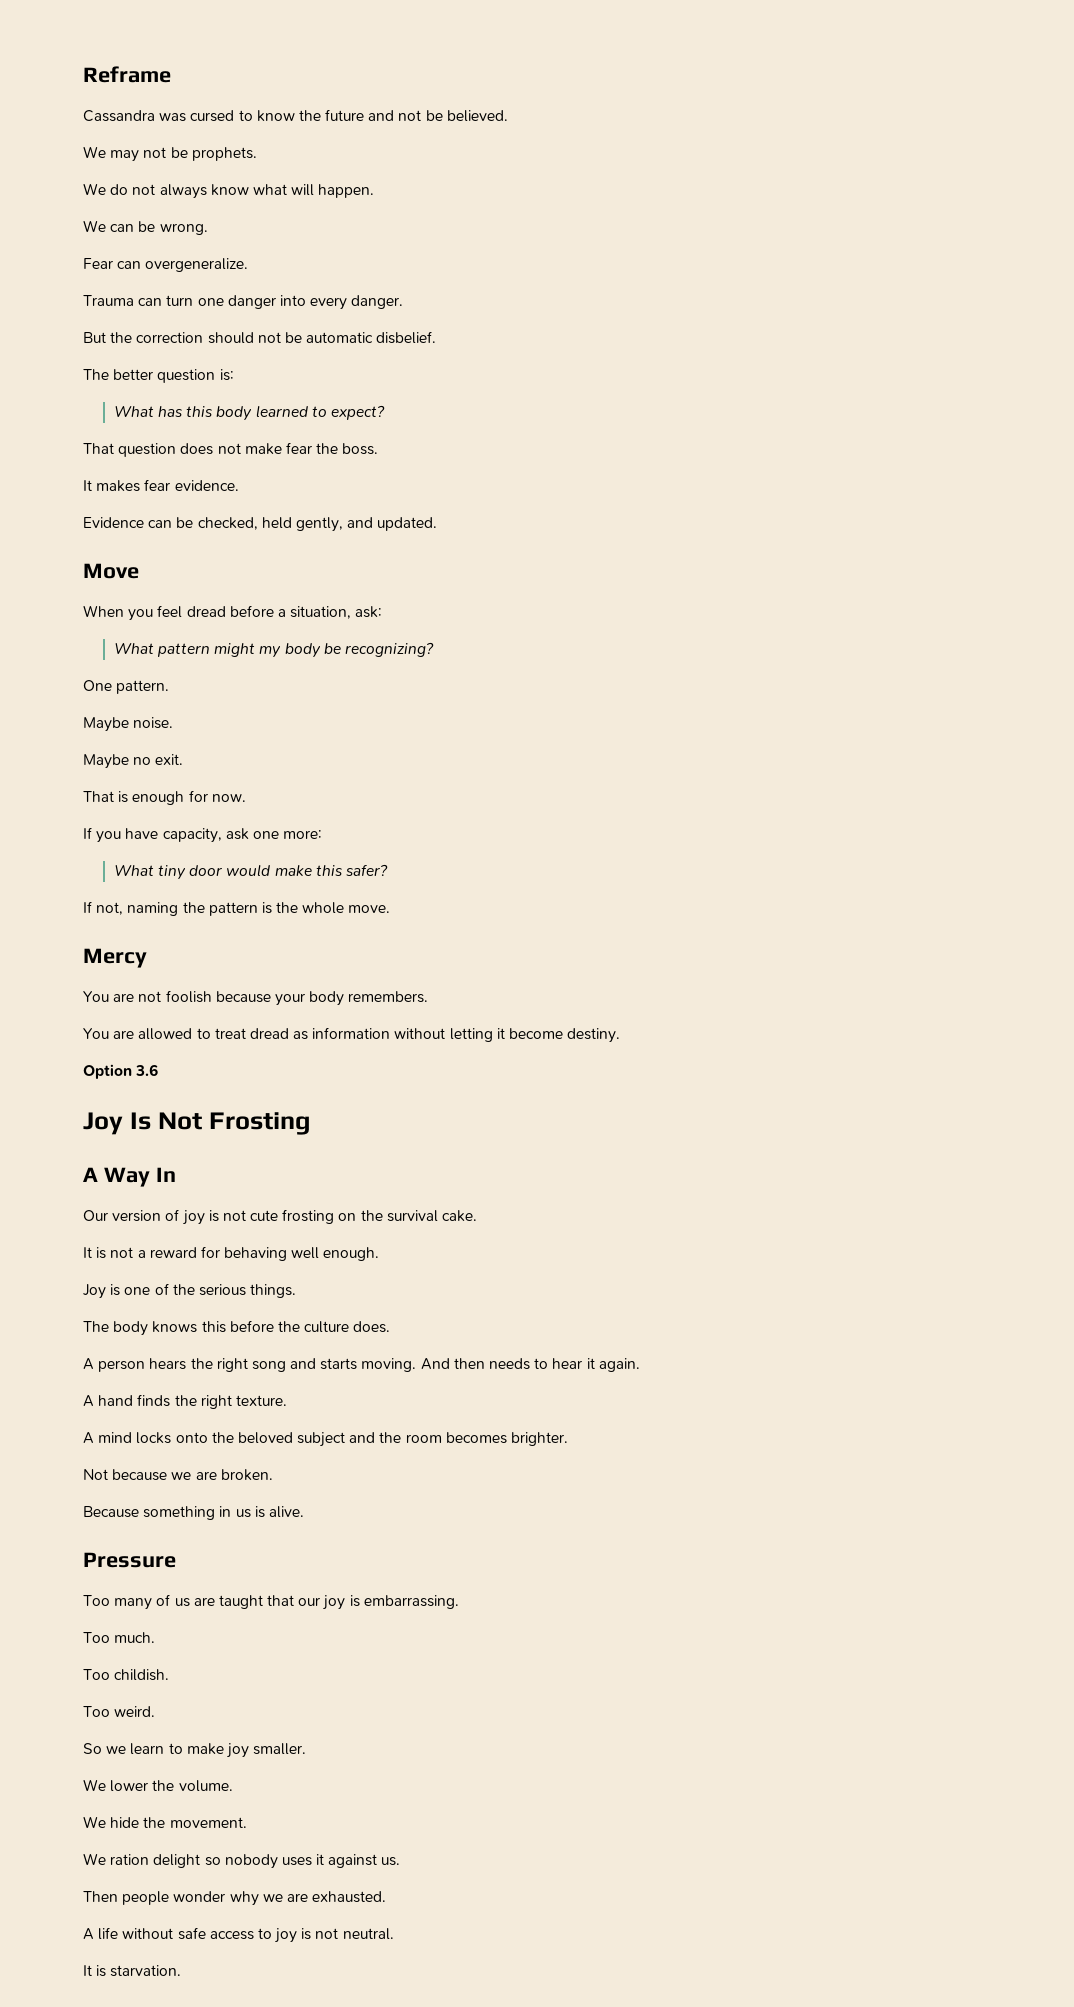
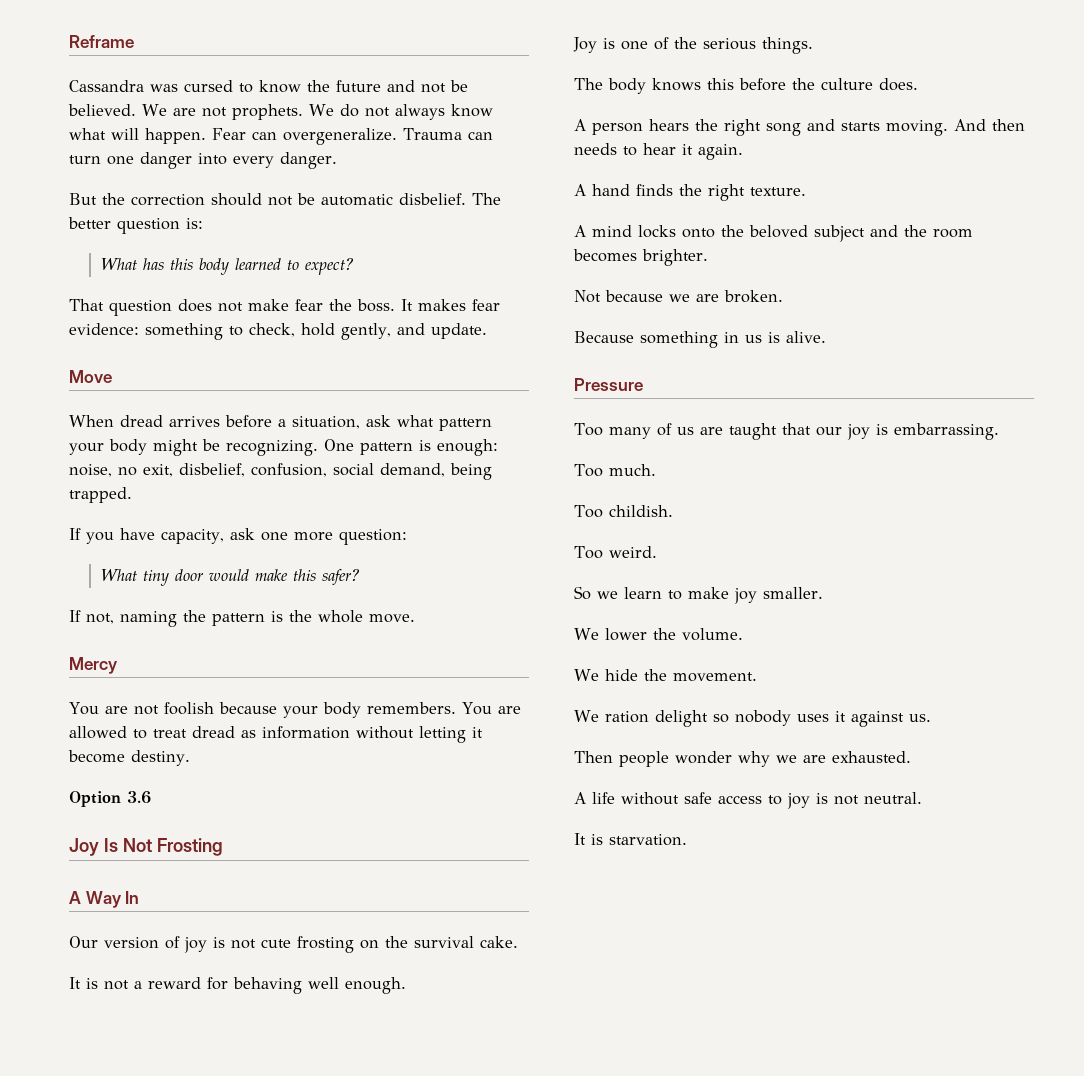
- Cassandra was cursed to know the future and not be believed.
- We may not be prophets.
- We do not always know what will happen.
- We can be wrong.
- Fear can overgeneralize.
- Trauma can turn one danger into every danger.
+ Cassandra was cursed to know the future and not be believed. We are not prophets. We do not always know what will happen. Fear can overgeneralize. Trauma can turn one danger into every danger.
- But the correction should not be automatic disbelief.
- The better question is:
+ But the correction should not be automatic disbelief. The better question is:
- That question does not make fear the boss.
- It makes fear evidence.
- Evidence can be checked, held gently, and updated.
+ That question does not make fear the boss. It makes fear evidence: something to check, hold gently, and update.
- When you feel dread before a situation, ask:
- What pattern might my body be recognizing?
- One pattern.
- Maybe noise.
- Maybe no exit.
- That is enough for now.
+ When dread arrives before a situation, ask what pattern your body might be recognizing. One pattern is enough: noise, no exit, disbelief, confusion, social demand, being trapped.
- If you have capacity, ask one more:
+ If you have capacity, ask one more question:
- You are not foolish because your body remembers.
- You are allowed to treat dread as information without letting it become destiny.
+ You are not foolish because your body remembers. You are allowed to treat dread as information without letting it become destiny.

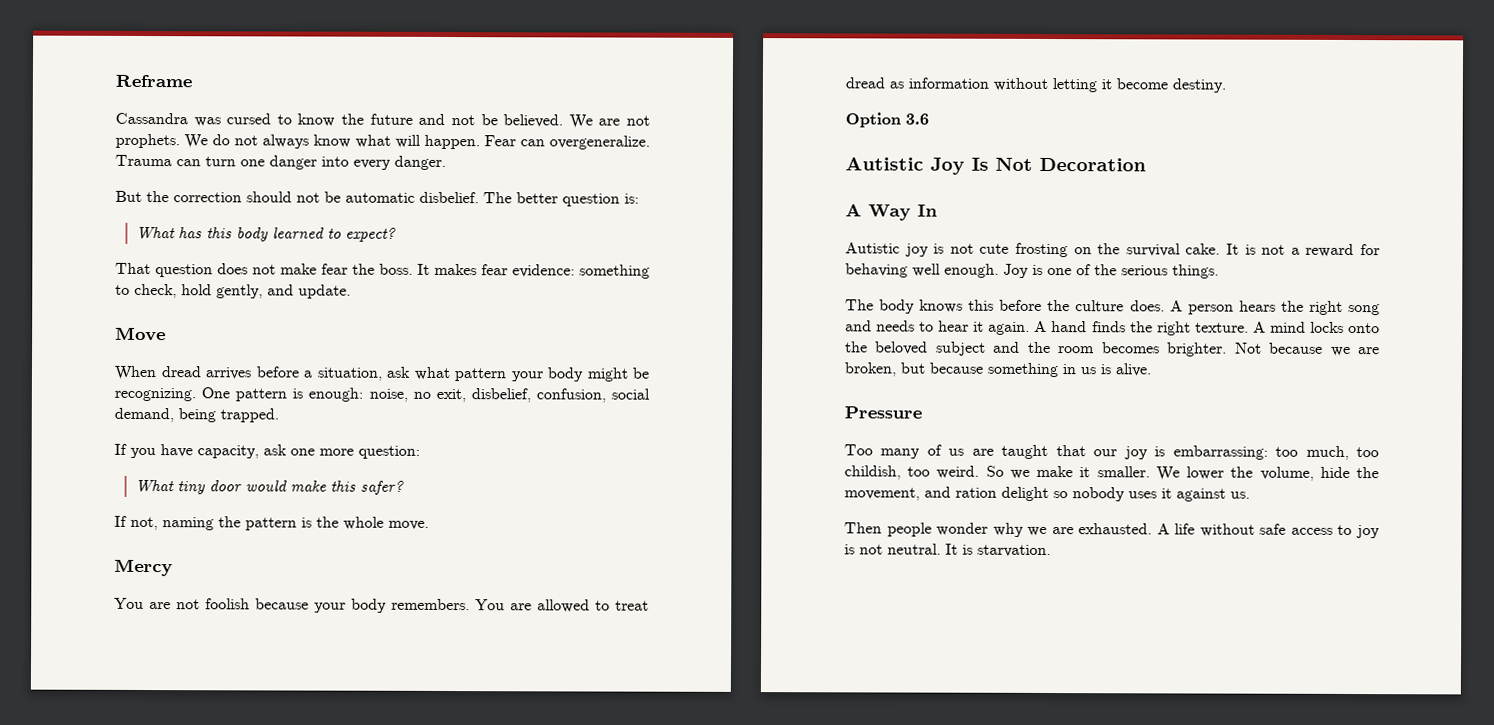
- Joy Is Not Frosting
+ Autistic Joy Is Not Decoration
- Our version of joy is not cute frosting on the survival cake.
- It is not a reward for behaving well enough.
- Joy is one of the serious things.
+ Autistic joy is not cute frosting on the survival cake. It is not a reward for behaving well enough. Joy is one of the serious things.
- The body knows this before the culture does.
- A person hears the right song and starts moving. And then needs to hear it again.
- A hand finds the right texture.
- A mind locks onto the beloved subject and the room becomes brighter.
- Not because we are broken.
- Because something in us is alive.
+ The body knows this before the culture does. A person hears the right song and needs to hear it again. A hand finds the right texture. A mind locks onto the beloved subject and the room becomes brighter. Not because we are broken, but because something in us is alive.
- Too many of us are taught that our joy is embarrassing.
- Too much.
- Too childish.
- Too weird.
- So we learn to make joy smaller.
- We lower the volume.
- We hide the movement.
- We ration delight so nobody uses it against us.
+ Too many of us are taught that our joy is embarrassing: too much, too childish, too weird. So we make it smaller. We lower the volume, hide the movement, and ration delight so nobody uses it against us.
- Then people wonder why we are exhausted.
- A life without safe access to joy is not neutral.
- It is starvation.
+ Then people wonder why we are exhausted. A life without safe access to joy is not neutral. It is starvation.

